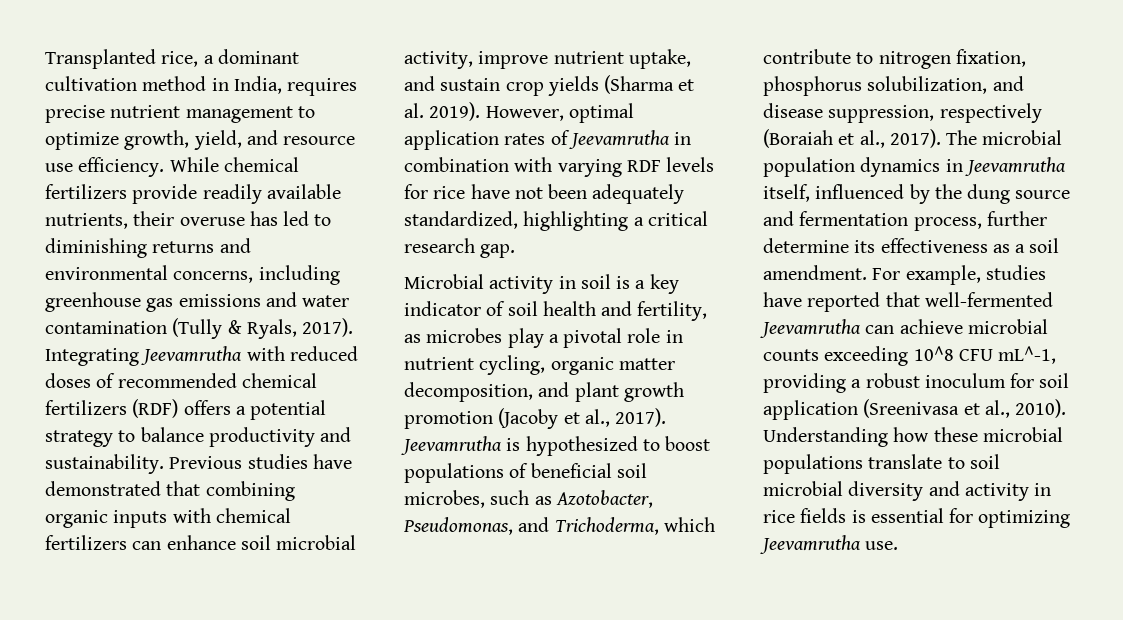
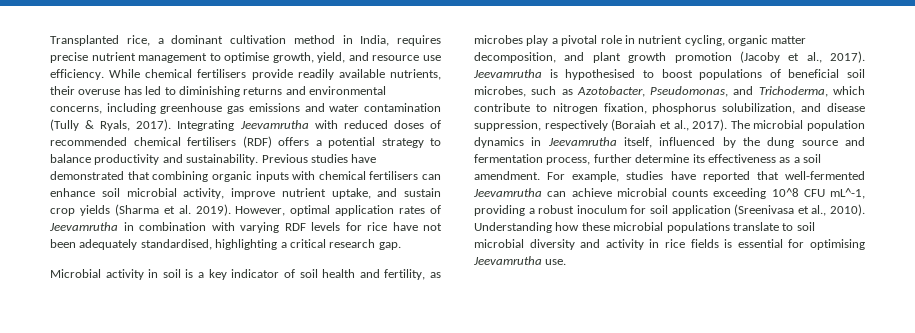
- Transplanted rice, a dominant cultivation method in India, requires precise nutrient management to optimize growth, yield, and resource use efficiency.
+ Transplanted rice, a dominant cultivation method in India, requires precise nutrient management to optimise growth, yield, and resource use efficiency.
- While chemical fertilizers provide readily available nutrients, their overuse has led to diminishing returns and environmental concerns, including greenhouse gas emissions and water contamination (Tully & Ryals, 2017).
+ While chemical fertilisers provide readily available nutrients, their overuse has led to diminishing returns and environmental concerns, including greenhouse gas emissions and water contamination (Tully & Ryals, 2017).
- Integrating Jeevamrutha with reduced doses of recommended chemical fertilizers (RDF) offers a potential strategy to balance productivity and sustainability.
+ Integrating Jeevamrutha with reduced doses of recommended chemical fertilisers (RDF) offers a potential strategy to balance productivity and sustainability.
- Previous studies have demonstrated that combining organic inputs with chemical fertilizers can enhance soil microbial activity, improve nutrient uptake, and sustain crop yields (Sharma et al. 2019).
+ Previous studies have demonstrated that combining organic inputs with chemical fertilisers can enhance soil microbial activity, improve nutrient uptake, and sustain crop yields (Sharma et al. 2019).
- However, optimal application rates of Jeevamrutha in combination with varying RDF levels for rice have not been adequately standardized, highlighting a critical research gap.
+ However, optimal application rates of Jeevamrutha in combination with varying RDF levels for rice have not been adequately standardised, highlighting a critical research gap.
- Jeevamrutha is hypothesized to boost populations of beneficial soil microbes, such as Azotobacter, Pseudomonas, and Trichoderma, which contribute to nitrogen fixation, phosphorus solubilization, and disease suppression, respectively (Boraiah et al., 2017).
+ Jeevamrutha is hypothesised to boost populations of beneficial soil microbes, such as Azotobacter, Pseudomonas, and Trichoderma, which contribute to nitrogen fixation, phosphorus solubilization, and disease suppression, respectively (Boraiah et al., 2017).
- Understanding how these microbial populations translate to soil microbial diversity and activity in rice fields is essential for optimizing Jeevamrutha use.
+ Understanding how these microbial populations translate to soil microbial diversity and activity in rice fields is essential for optimising Jeevamrutha use.

